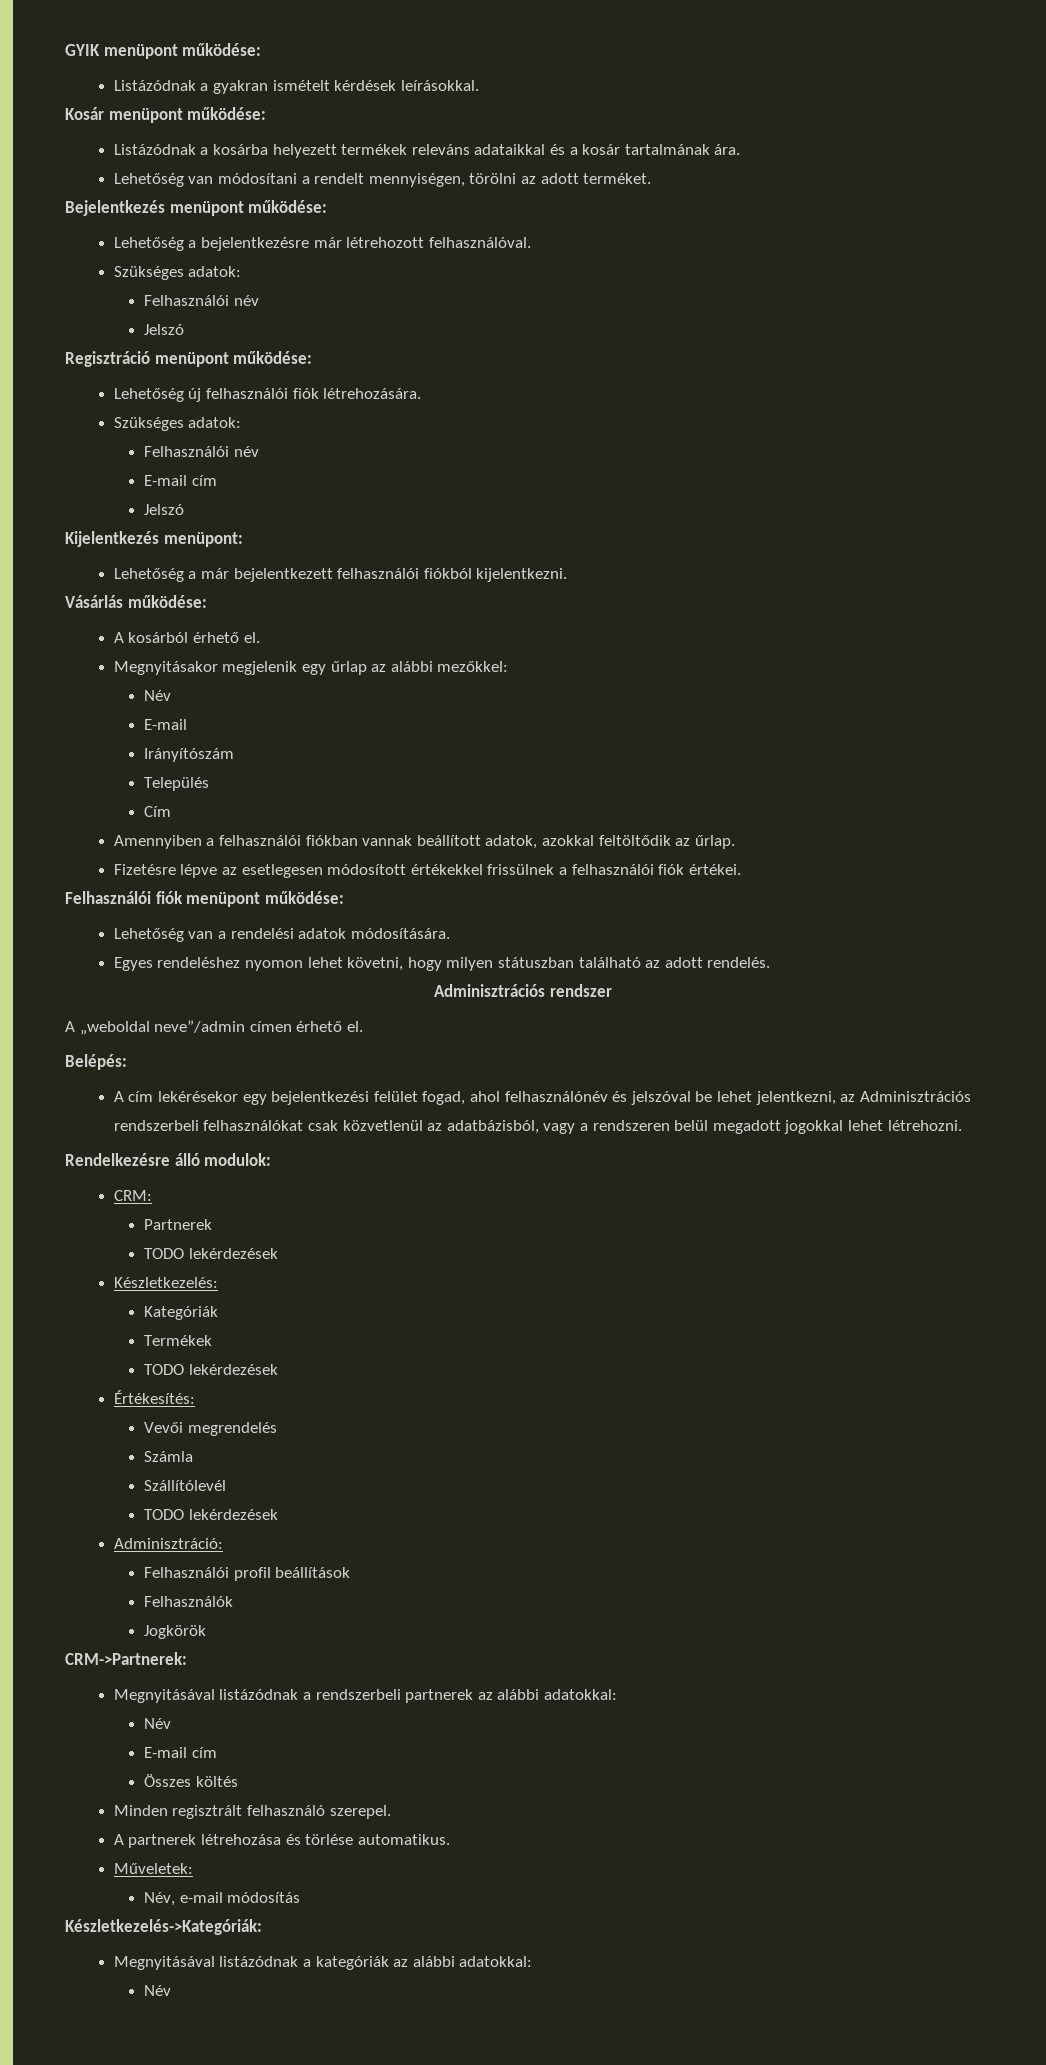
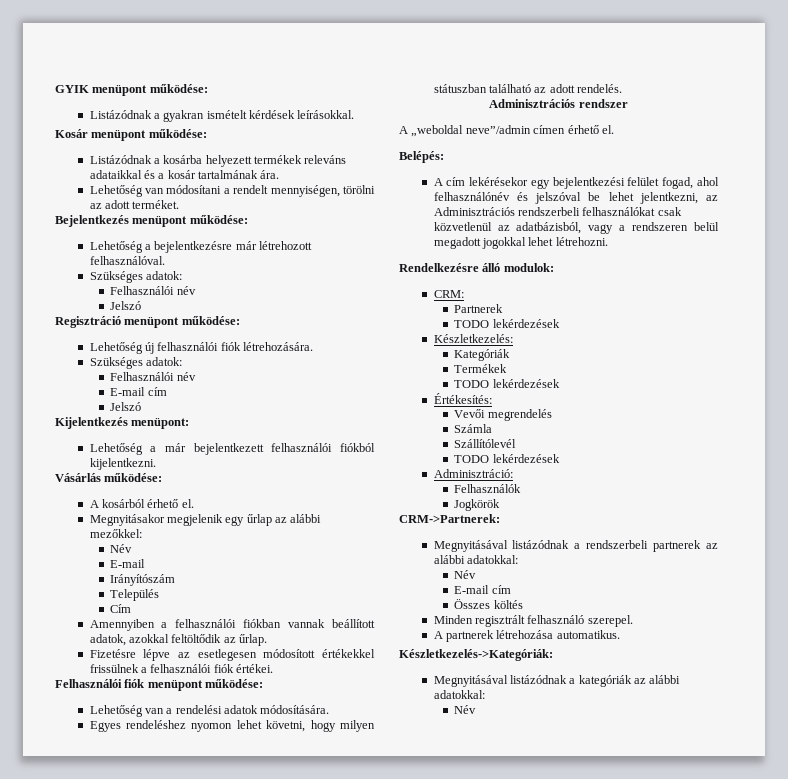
- Felhasználói profil beállítások
- A partnerek létrehozása és törlése automatikus.
+ A partnerek létrehozása automatikus.
- Műveletek:
- Név, e-mail módosítás

